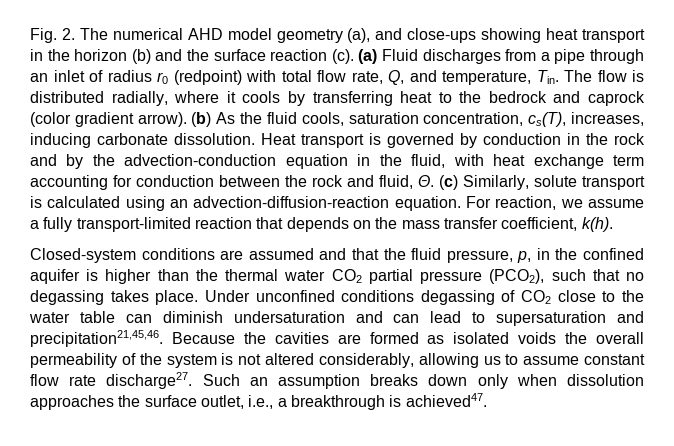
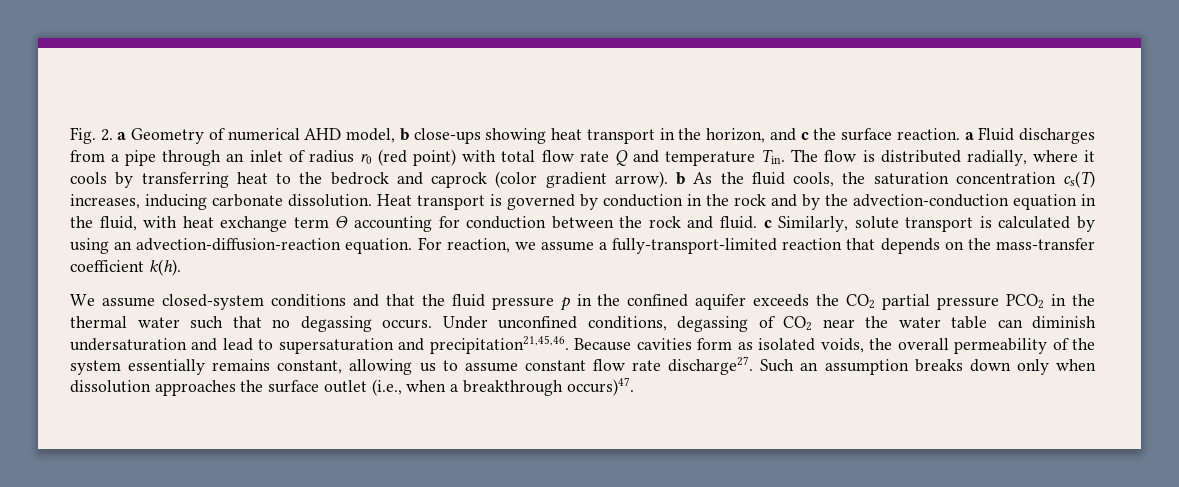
- Fig. 2. The numerical AHD model geometry (a), and close-ups showing heat transport in the horizon (b) and the surface reaction (c). (a) Fluid discharges from a pipe through an inlet of radius r0 (redpoint) with total flow rate, Q, and temperature, Tin. The flow is distributed radially, where it cools by transferring heat to the bedrock and caprock (color gradient arrow). (b) As the fluid cools, saturation concentration, cs(T), increases, inducing carbonate dissolution.
+ Fig. 2. a Geometry of numerical AHD model, b close-ups showing heat transport in the horizon, and c the surface reaction. a Fluid discharges from a pipe through an inlet of radius r0 (red point) with total flow rate Q and temperature Tin. The flow is distributed radially, where it cools by transferring heat to the bedrock and caprock (color gradient arrow). b As the fluid cools, the saturation concentration cs(T) increases, inducing carbonate dissolution.
- Heat transport is governed by conduction in the rock and by the advection-conduction equation in the fluid, with heat exchange term accounting for conduction between the rock and fluid, Θ. (c) Similarly, solute transport is calculated using an advection-diffusion-reaction equation.
+ Heat transport is governed by conduction in the rock and by the advection-conduction equation in the fluid, with heat exchange term Θ accounting for conduction between the rock and fluid. c Similarly, solute transport is calculated by using an advection-diffusion-reaction equation.
- For reaction, we assume a fully transport-limited reaction that depends on the mass transfer coefficient, k(h).
- Closed-system conditions are assumed and that the fluid pressure, p, in the confined aquifer is higher than the thermal water CO2 partial pressure (PCO2), such that no degassing takes place.
+ For reaction, we assume a fully-transport-limited reaction that depends on the mass-transfer coefficient k(h).
+ We assume closed-system conditions and that the fluid pressure p in the confined aquifer exceeds the CO2 partial pressure PCO2 in the thermal water such that no degassing occurs.
- Under unconfined conditions degassing of CO2 close to the water table can diminish undersaturation and can lead to supersaturation and precipitation21,45,46.
+ Under unconfined conditions, degassing of CO2 near the water table can diminish undersaturation and lead to supersaturation and precipitation21,45,46.
- Because the cavities are formed as isolated voids the overall permeability of the system is not altered considerably, allowing us to assume constant flow rate discharge27.
+ Because cavities form as isolated voids, the overall permeability of the system essentially remains constant, allowing us to assume constant flow rate discharge27.
- Such an assumption breaks down only when dissolution approaches the surface outlet, i.e., a breakthrough is achieved47.
+ Such an assumption breaks down only when dissolution approaches the surface outlet (i.e., when a breakthrough occurs)47.

